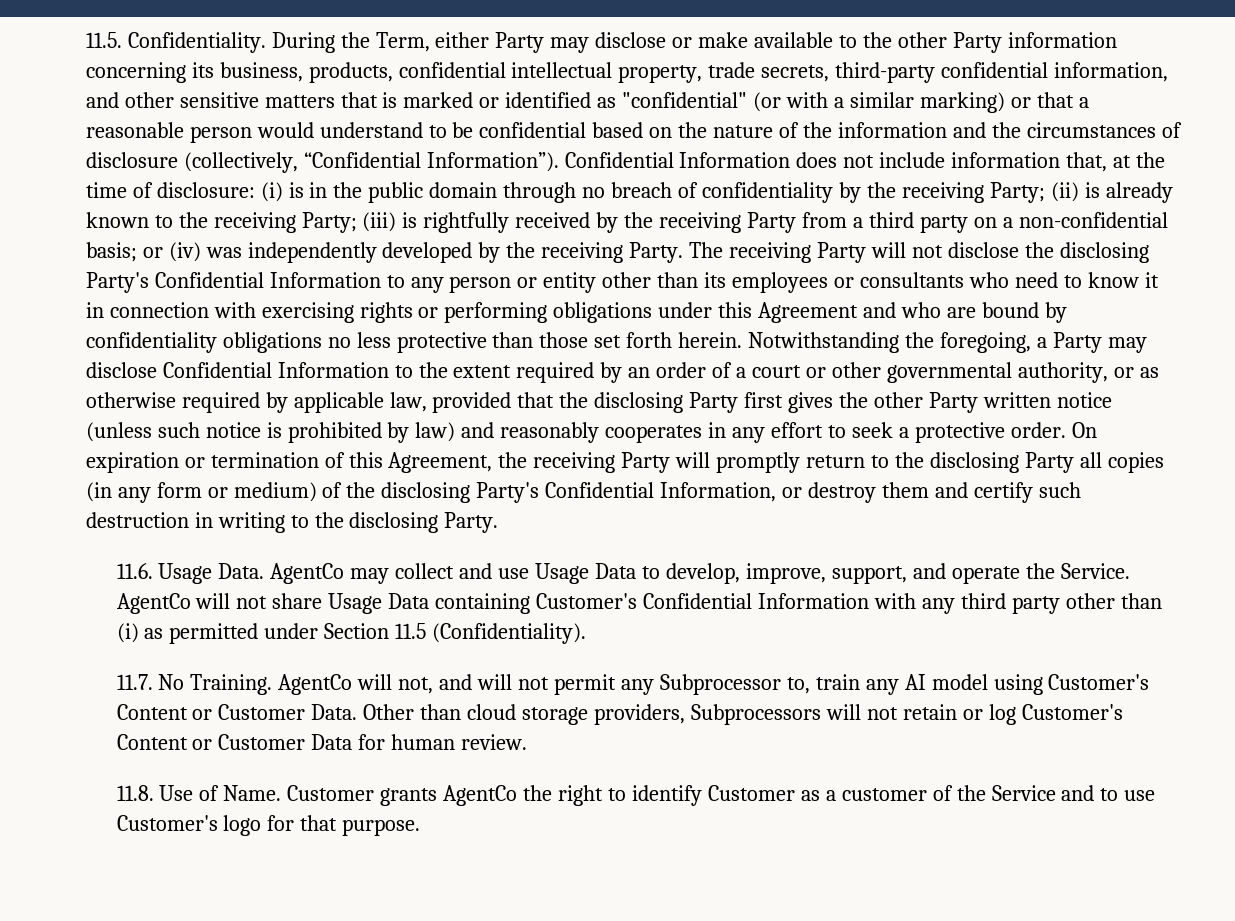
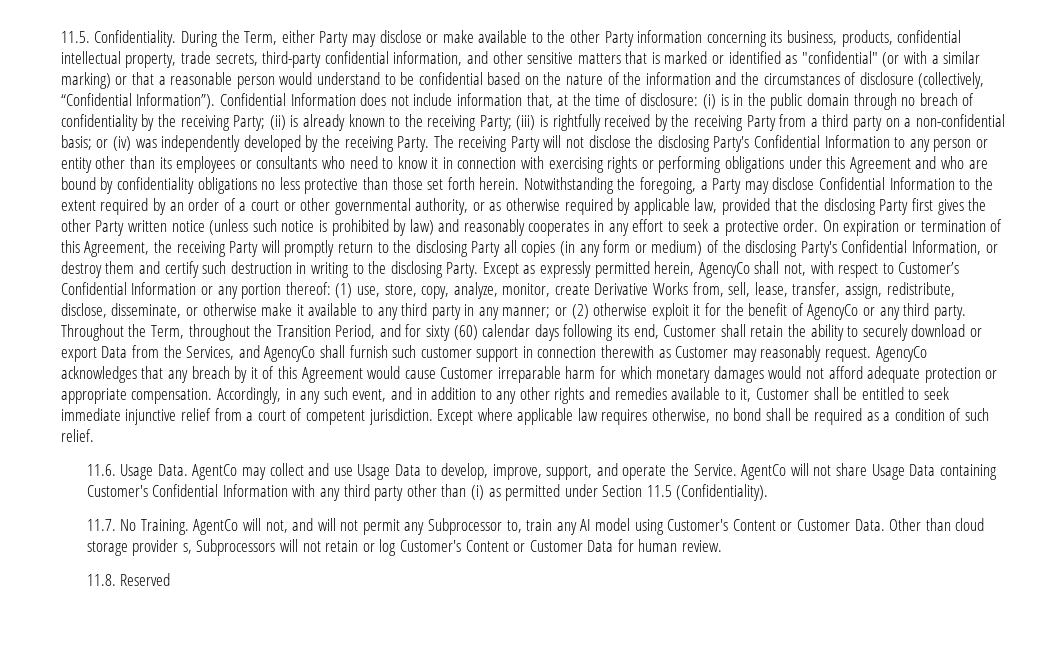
+ Except as expressly permitted herein, AgencyCo shall not, with respect to Customer’s Confidential Information or any portion thereof: (1) use, store, copy, analyze, monitor, create Derivative Works from, sell, lease, transfer, assign, redistribute, disclose, disseminate, or otherwise make it available to any third party in any manner; or (2) otherwise exploit it for the benefit of AgencyCo or any third party. Throughout the Term, throughout the Transition Period, and for sixty (60) calendar days following its end, Customer shall retain the ability to securely download or export Data from the Services, and AgencyCo shall furnish such customer support in connection therewith as Customer may reasonably request. AgencyCo acknowledges that any breach by it of this Agreement would cause Customer irreparable harm for which monetary damages would not afford adequate protection or appropriate compensation. Accordingly, in any such event, and in addition to any other rights and remedies available to it, Customer shall be entitled to seek immediate injunctive relief from a court of competent jurisdiction. Except where applicable law requires otherwise, no bond shall be required as a condition of such relief.
- Other than cloud storage providers, Subprocessors will not retain or log Customer's Content or Customer Data for human review.
+ Other than cloud storage provider s, Subprocessors will not retain or log Customer's Content or Customer Data for human review.
- 11.8. Use of Name. Customer grants AgentCo the right to identify Customer as a customer of the Service and to use Customer's logo for that purpose.
+ 11.8. Reserved

